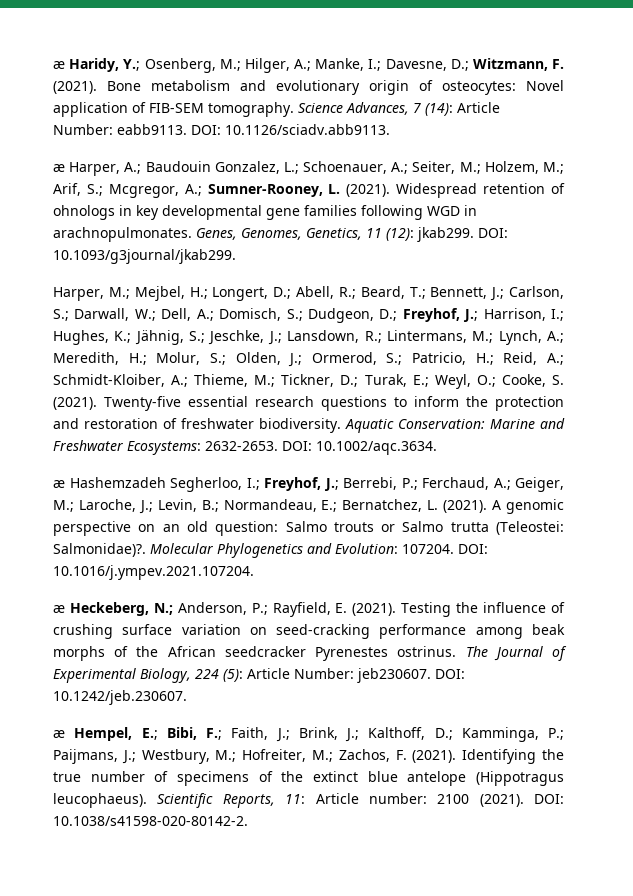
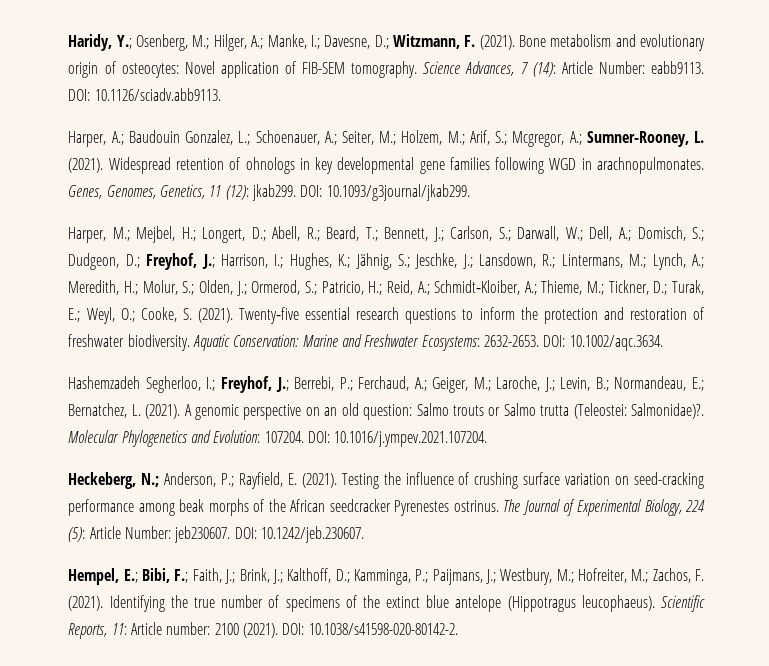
- æ Haridy, Y.; Osenberg, M.; Hilger, A.; Manke, I.; Davesne, D.; Witzmann, F. (2021).
+ Haridy, Y.; Osenberg, M.; Hilger, A.; Manke, I.; Davesne, D.; Witzmann, F. (2021).
- æ Harper, A.; Baudouin Gonzalez, L.; Schoenauer, A.; Seiter, M.; Holzem, M.; Arif, S.; Mcgregor, A.; Sumner-Rooney, L. (2021).
+ Harper, A.; Baudouin Gonzalez, L.; Schoenauer, A.; Seiter, M.; Holzem, M.; Arif, S.; Mcgregor, A.; Sumner-Rooney, L. (2021).
- æ Hashemzadeh Segherloo, I.; Freyhof, J.; Berrebi, P.; Ferchaud, A.; Geiger, M.; Laroche, J.; Levin, B.; Normandeau, E.; Bernatchez, L. (2021).
+ Hashemzadeh Segherloo, I.; Freyhof, J.; Berrebi, P.; Ferchaud, A.; Geiger, M.; Laroche, J.; Levin, B.; Normandeau, E.; Bernatchez, L. (2021).
- æ Heckeberg, N.; Anderson, P.; Rayfield, E. (2021).
+ Heckeberg, N.; Anderson, P.; Rayfield, E. (2021).
- æ Hempel, E.; Bibi, F.; Faith, J.; Brink, J.; Kalthoff, D.; Kamminga, P.; Paijmans, J.; Westbury, M.; Hofreiter, M.; Zachos, F. (2021).
+ Hempel, E.; Bibi, F.; Faith, J.; Brink, J.; Kalthoff, D.; Kamminga, P.; Paijmans, J.; Westbury, M.; Hofreiter, M.; Zachos, F. (2021).

